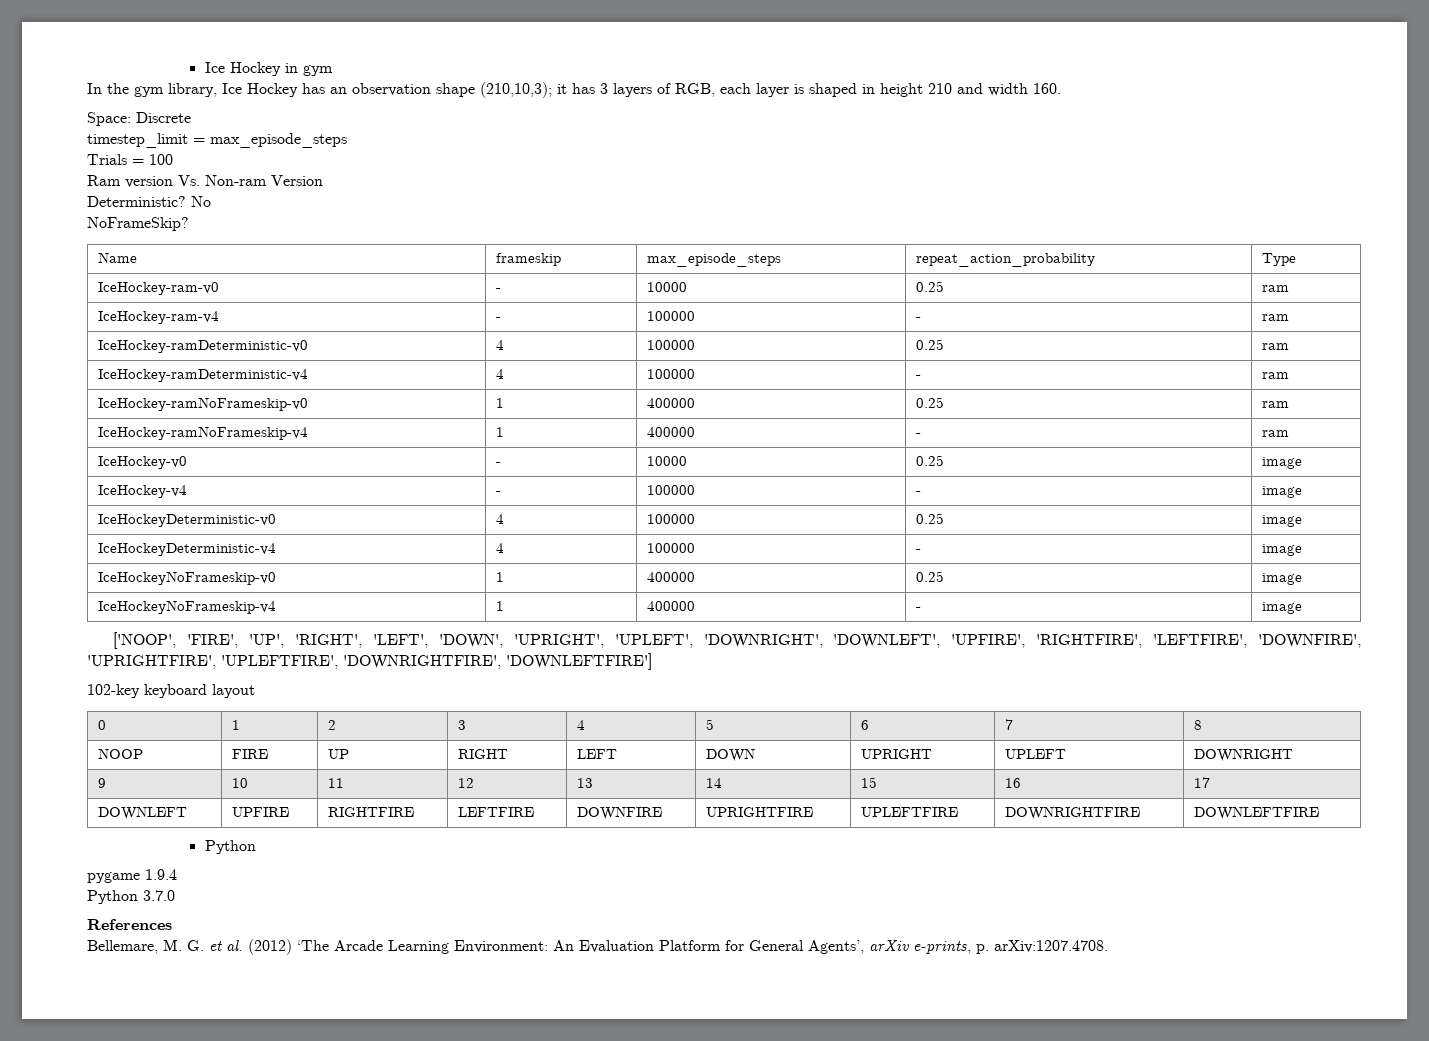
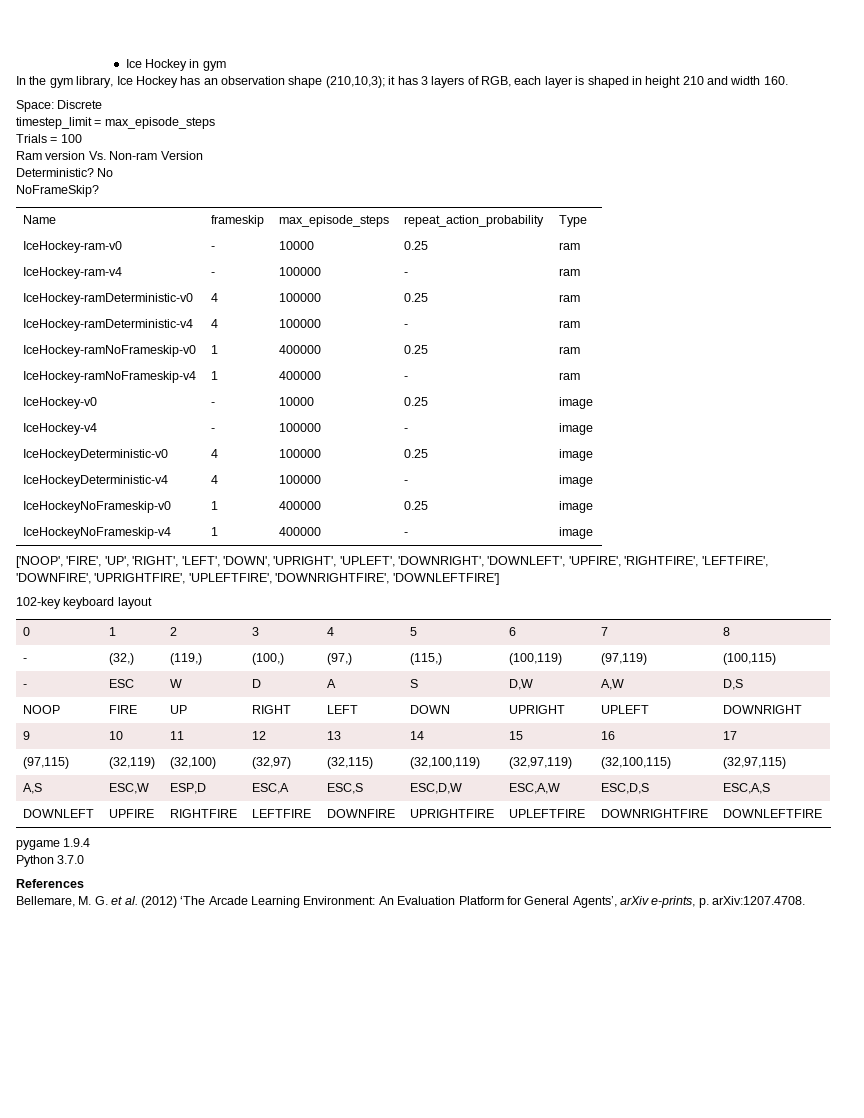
+ - | (32,) | (119,) | (100,) | (97,) | (115,) | (100,119) | (97,119) | (100,115)
+ - | ESC | W | D | A | S | D,W | A,W | D,S
+ (97,115) | (32,119) | (32,100) | (32,97) | (32,115) | (32,100,119) | (32,97,119) | (32,100,115) | (32,97,115)
+ A,S | ESC,W | ESP,D | ESC,A | ESC,S | ESC,D,W | ESC,A,W | ESC,D,S | ESC,A,S
  DOWNLEFT | UPFIRE | RIGHTFIRE | LEFTFIRE | DOWNFIRE | UPRIGHTFIRE | UPLEFTFIRE | DOWNRIGHTFIRE | DOWNLEFTFIRE
- Python

